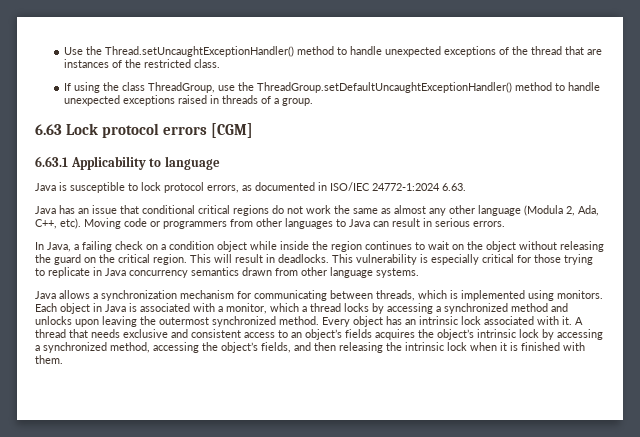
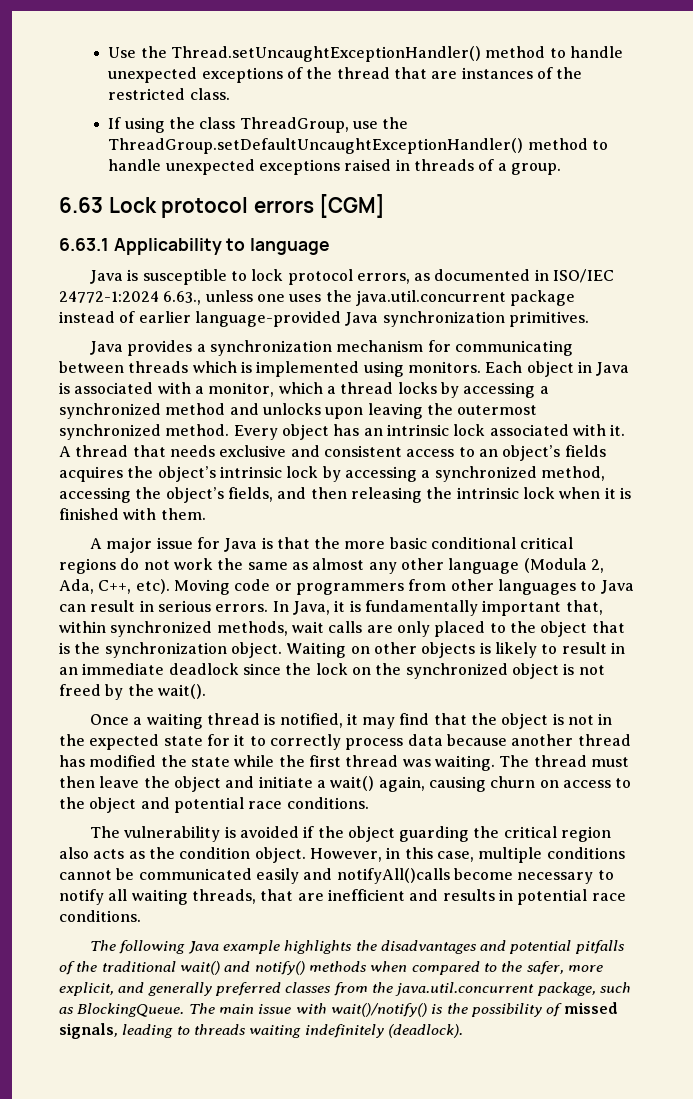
- Java is susceptible to lock protocol errors, as documented in ISO/IEC 24772-1:2024 6.63.
- Java has an issue that conditional critical regions do not work the same as almost any other language (Modula 2, Ada, C++, etc). Moving code or programmers from other languages to Java can result in serious errors.
- In Java, a failing check on a condition object while inside the region continues to wait on the object without releasing the guard on the critical region. This will result in deadlocks. This vulnerability is especially critical for those trying to replicate in Java concurrency semantics drawn from other language systems.
- Java allows a synchronization mechanism for communicating between threads, which is implemented using monitors.
+ Java is susceptible to lock protocol errors, as documented in ISO/IEC 24772-1:2024 6.63., unless one uses the java.util.concurrent package instead of earlier language-provided Java synchronization primitives.
+ Java provides a synchronization mechanism for communicating between threads which is implemented using monitors.
+ A major issue for Java is that the more basic conditional critical regions do not work the same as almost any other language (Modula 2, Ada, C++, etc). Moving code or programmers from other languages to Java can result in serious errors. In Java, it is fundamentally important that, within synchronized methods, wait calls are only placed to the object that is the synchronization object. Waiting on other objects is likely to result in an immediate deadlock since the lock on the synchronized object is not freed by the wait().
+ Once a waiting thread is notified, it may find that the object is not in the expected state for it to correctly process data because another thread has modified the state while the first thread was waiting. The thread must then leave the object and initiate a wait() again, causing churn on access to the object and potential race conditions.
+ The vulnerability is avoided if the object guarding the critical region also acts as the condition object. However, in this case, multiple conditions cannot be communicated easily and notifyAll()calls become necessary to notify all waiting threads, that are inefficient and results in potential race conditions.
+ The following Java example highlights the disadvantages and potential pitfalls of the traditional wait() and notify() methods when compared to the safer, more explicit, and generally preferred classes from the java.util.concurrent package, such as BlockingQueue. The main issue with wait()/notify() is the possibility of missed signals, leading to threads waiting indefinitely (deadlock).

